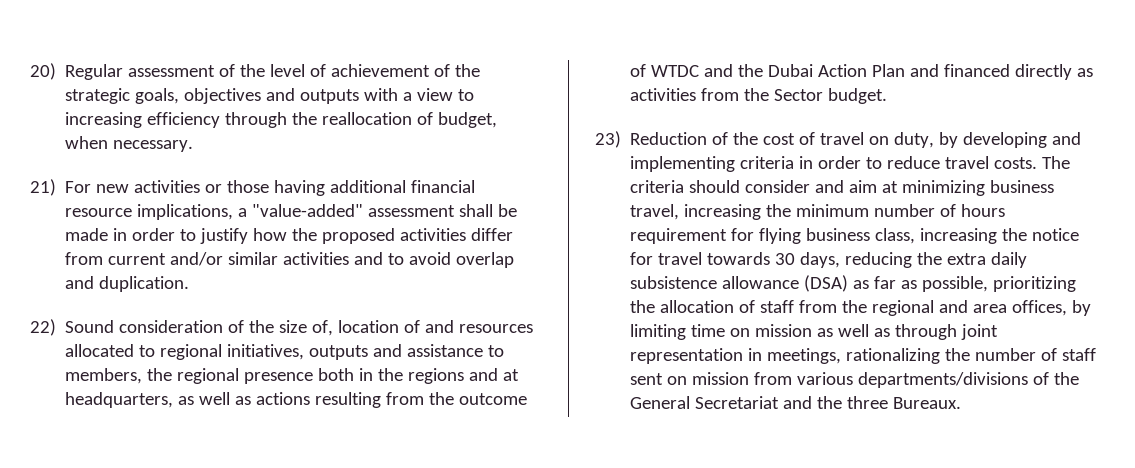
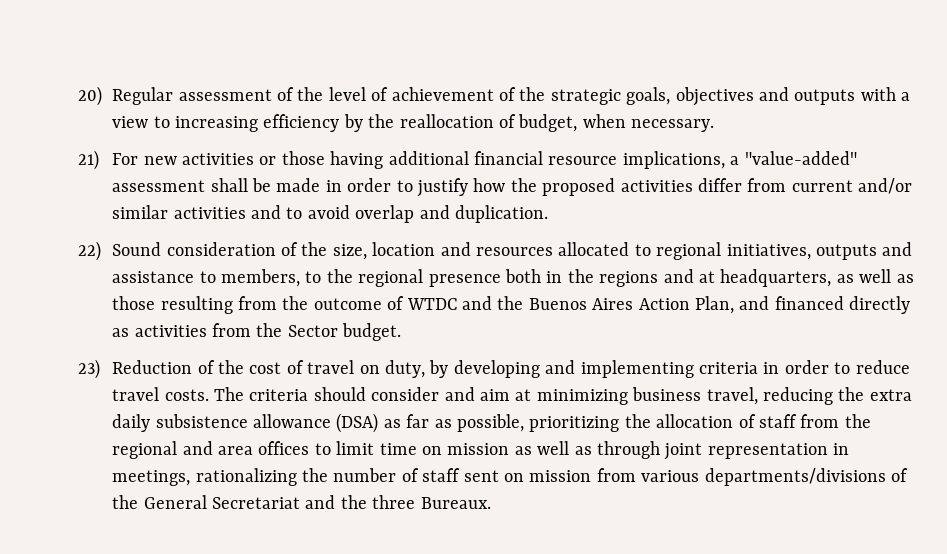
- 20) Regular assessment of the level of achievement of the strategic goals, objectives and outputs with a view to increasing efficiency through the reallocation of budget, when necessary.
+ 20) Regular assessment of the level of achievement of the strategic goals, objectives and outputs with a view to increasing efficiency by the reallocation of budget, when necessary.
- 22) Sound consideration of the size of, location of and resources allocated to regional initiatives, outputs and assistance to members, the regional presence both in the regions and at headquarters, as well as actions resulting from the outcome of WTDC and the Dubai Action Plan and financed directly as activities from the Sector budget.
+ 22) Sound consideration of the size, location and resources allocated to regional initiatives, outputs and assistance to members, to the regional presence both in the regions and at headquarters, as well as those resulting from the outcome of WTDC and the Buenos Aires Action Plan, and financed directly as activities from the Sector budget.
- The criteria should consider and aim at minimizing business travel, increasing the minimum number of hours requirement for flying business class, increasing the notice for travel towards 30 days, reducing the extra daily subsistence allowance (DSA) as far as possible, prioritizing the allocation of staff from the regional and area offices, by limiting time on mission as well as through joint representation in meetings, rationalizing the number of staff sent on mission from various departments/divisions of the General Secretariat and the three Bureaux.
+ The criteria should consider and aim at minimizing business travel, reducing the extra daily subsistence allowance (DSA) as far as possible, prioritizing the allocation of staff from the regional and area offices to limit time on mission as well as through joint representation in meetings, rationalizing the number of staff sent on mission from various departments/divisions of the General Secretariat and the three Bureaux.

